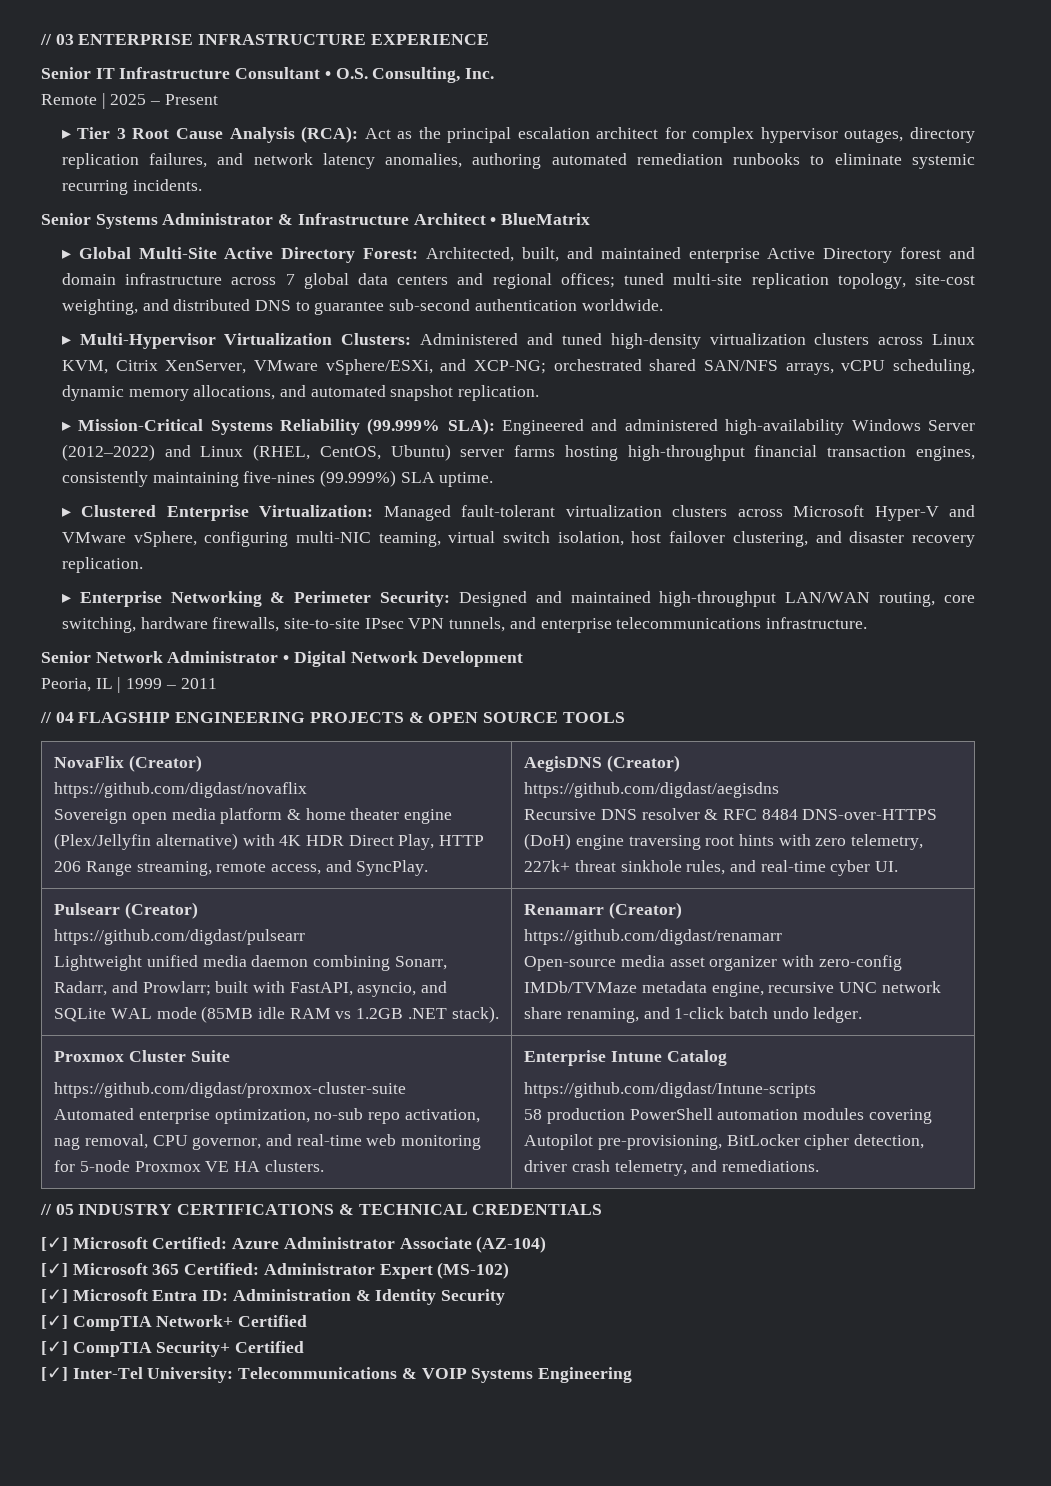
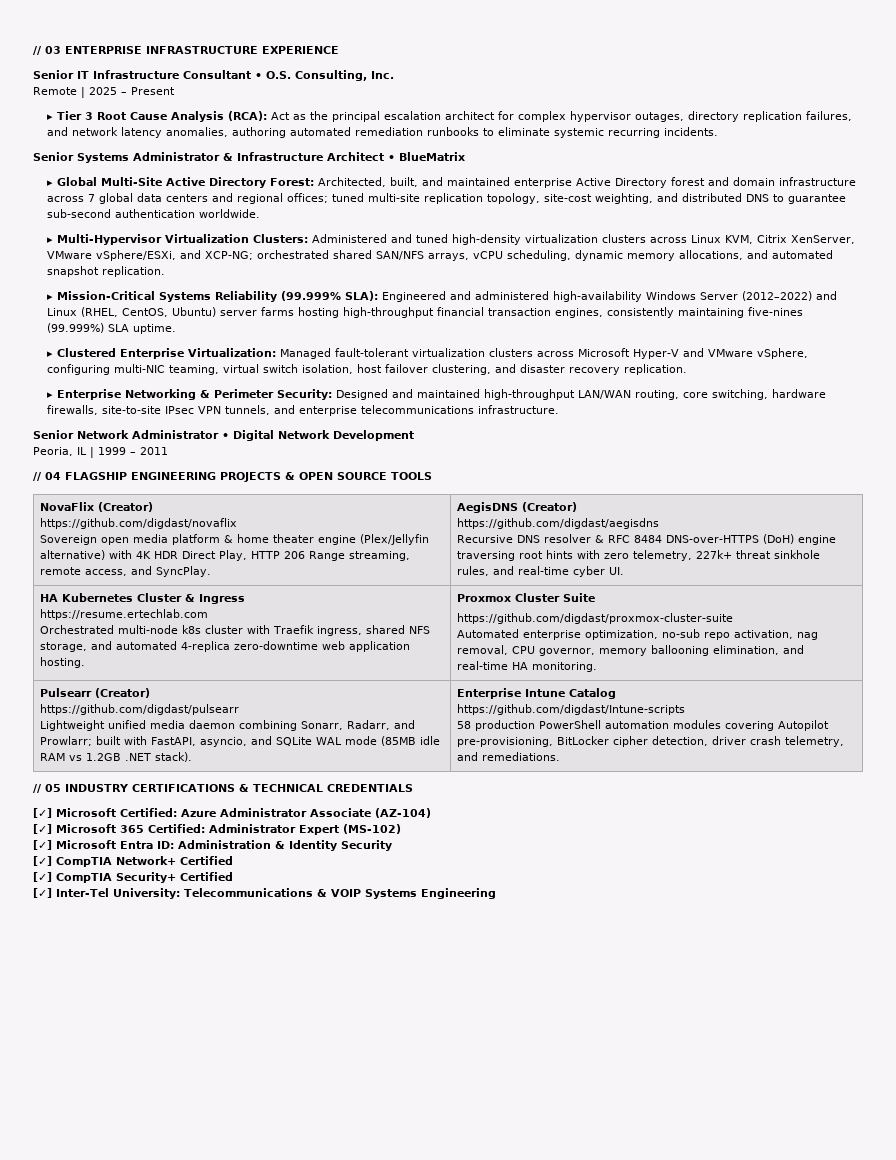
+ HA Kubernetes Cluster & Ingress
+ https://resume.ertechlab.com
+ Orchestrated multi-node k8s cluster with Traefik ingress, shared NFS storage, and automated 4-replica zero-downtime web application hosting. | Proxmox Cluster Suite
+ https://github.com/digdast/proxmox-cluster-suite
+ Automated enterprise optimization, no-sub repo activation, nag removal, CPU governor, memory ballooning elimination, and real-time HA monitoring.
- Renamarr (Creator)
- https://github.com/digdast/renamarr
- Open-source media asset organizer with zero-config IMDb/TVMaze metadata engine, recursive UNC network share renaming, and 1-click batch undo ledger.
- Proxmox Cluster Suite
- https://github.com/digdast/proxmox-cluster-suite
- Automated enterprise optimization, no-sub repo activation, nag removal, CPU governor, and real-time web monitoring for 5-node Proxmox VE HA clusters.

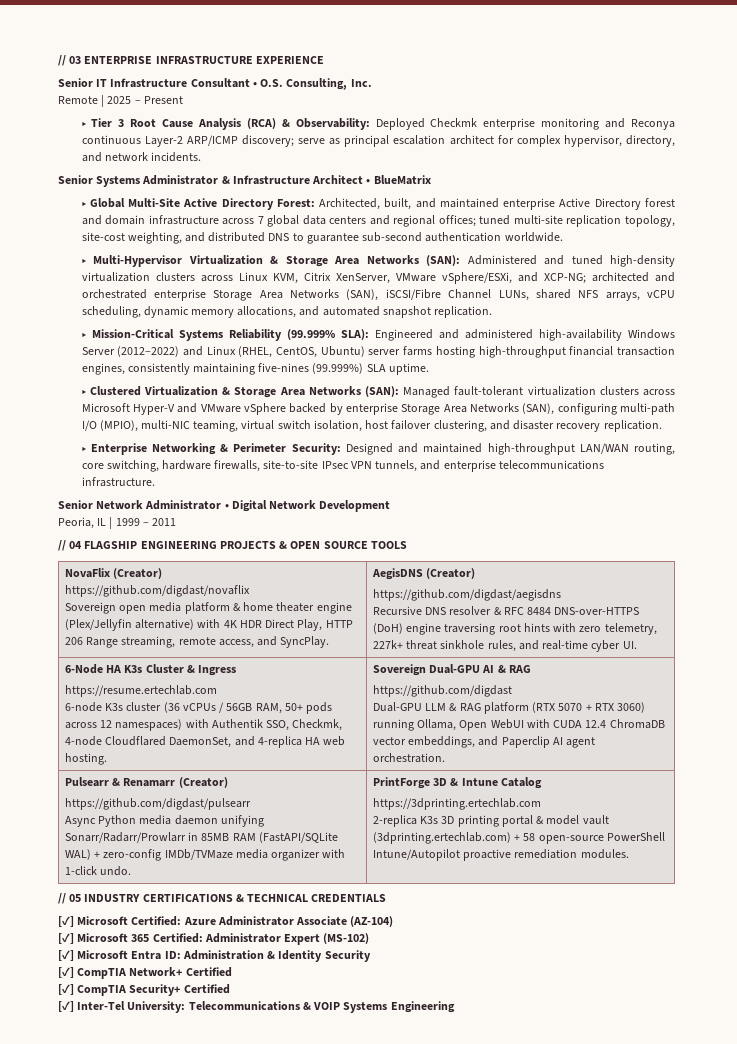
- ▸ Tier 3 Root Cause Analysis (RCA): Act as the principal escalation architect for complex hypervisor outages, directory replication failures, and network latency anomalies, authoring automated remediation runbooks to eliminate systemic recurring incidents.
+ ▸ Tier 3 Root Cause Analysis (RCA) & Observability: Deployed Checkmk enterprise monitoring and Reconya continuous Layer-2 ARP/ICMP discovery; serve as principal escalation architect for complex hypervisor, directory, and network incidents.
- ▸ Multi-Hypervisor Virtualization Clusters: Administered and tuned high-density virtualization clusters across Linux KVM, Citrix XenServer, VMware vSphere/ESXi, and XCP-NG; orchestrated shared SAN/NFS arrays, vCPU scheduling, dynamic memory allocations, and automated snapshot replication.
+ ▸ Multi-Hypervisor Virtualization & Storage Area Networks (SAN): Administered and tuned high-density virtualization clusters across Linux KVM, Citrix XenServer, VMware vSphere/ESXi, and XCP-NG; architected and orchestrated enterprise Storage Area Networks (SAN), iSCSI/Fibre Channel LUNs, shared NFS arrays, vCPU scheduling, dynamic memory allocations, and automated snapshot replication.
- ▸ Clustered Enterprise Virtualization: Managed fault-tolerant virtualization clusters across Microsoft Hyper-V and VMware vSphere, configuring multi-NIC teaming, virtual switch isolation, host failover clustering, and disaster recovery replication.
+ ▸ Clustered Virtualization & Storage Area Networks (SAN): Managed fault-tolerant virtualization clusters across Microsoft Hyper-V and VMware vSphere backed by enterprise Storage Area Networks (SAN), configuring multi-path I/O (MPIO), multi-NIC teaming, virtual switch isolation, host failover clustering, and disaster recovery replication.
- HA Kubernetes Cluster & Ingress
+ 6-Node HA K3s Cluster & Ingress
- Orchestrated multi-node k8s cluster with Traefik ingress, shared NFS storage, and automated 4-replica zero-downtime web application hosting. | Proxmox Cluster Suite
- https://github.com/digdast/proxmox-cluster-suite
- Automated enterprise optimization, no-sub repo activation, nag removal, CPU governor, memory ballooning elimination, and real-time HA monitoring.
+ 6-node K3s cluster (36 vCPUs / 56GB RAM, 50+ pods across 12 namespaces) with Authentik SSO, Checkmk, 4-node Cloudflared DaemonSet, and 4-replica HA web hosting. | Sovereign Dual-GPU AI & RAG
+ https://github.com/digdast
+ Dual-GPU LLM & RAG platform (RTX 5070 + RTX 3060) running Ollama, Open WebUI with CUDA 12.4 ChromaDB vector embeddings, and Paperclip AI agent orchestration.
- Pulsearr (Creator)
+ Pulsearr & Renamarr (Creator)
- Lightweight unified media daemon combining Sonarr, Radarr, and Prowlarr; built with FastAPI, asyncio, and SQLite WAL mode (85MB idle RAM vs 1.2GB .NET stack). | Enterprise Intune Catalog
- https://github.com/digdast/Intune-scripts
- 58 production PowerShell automation modules covering Autopilot pre-provisioning, BitLocker cipher detection, driver crash telemetry, and remediations.
+ Async Python media daemon unifying Sonarr/Radarr/Prowlarr in 85MB RAM (FastAPI/SQLite WAL) + zero-config IMDb/TVMaze media organizer with 1-click undo. | PrintForge 3D & Intune Catalog
+ https://3dprinting.ertechlab.com
+ 2-replica K3s 3D printing portal & model vault (3dprinting.ertechlab.com) + 58 open-source PowerShell Intune/Autopilot proactive remediation modules.

